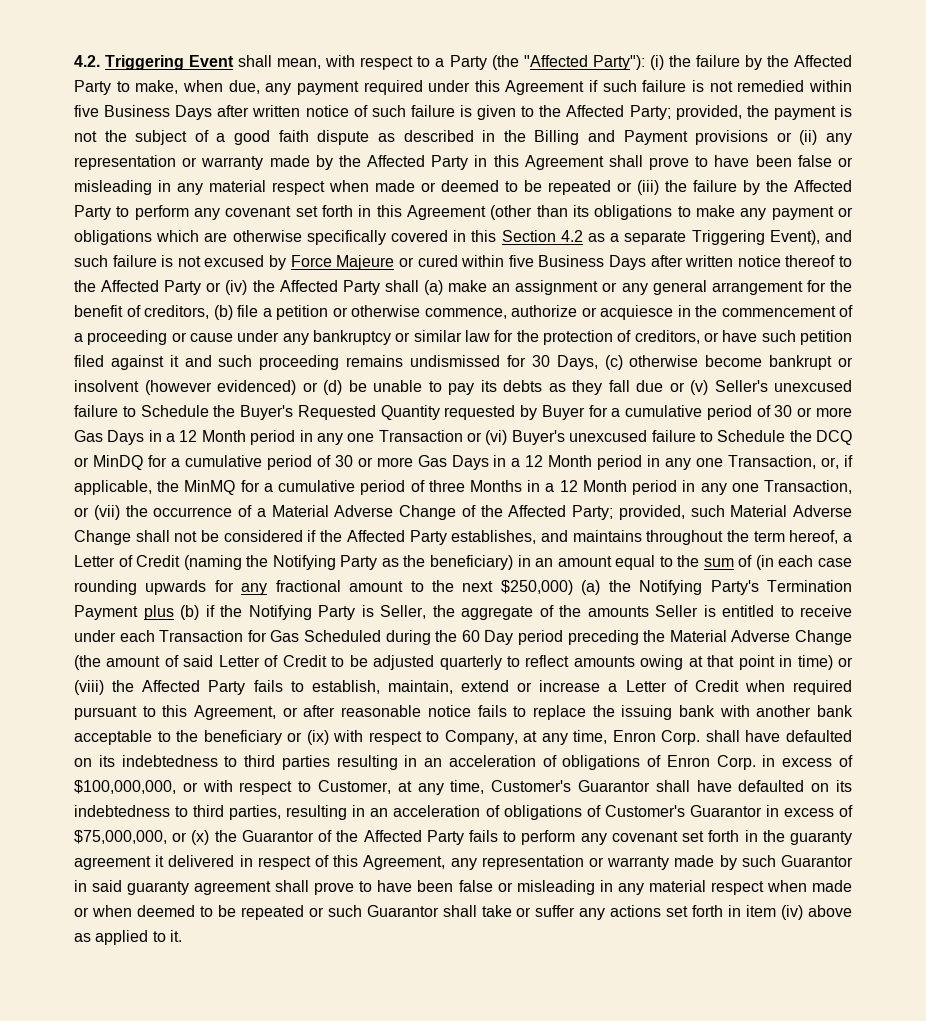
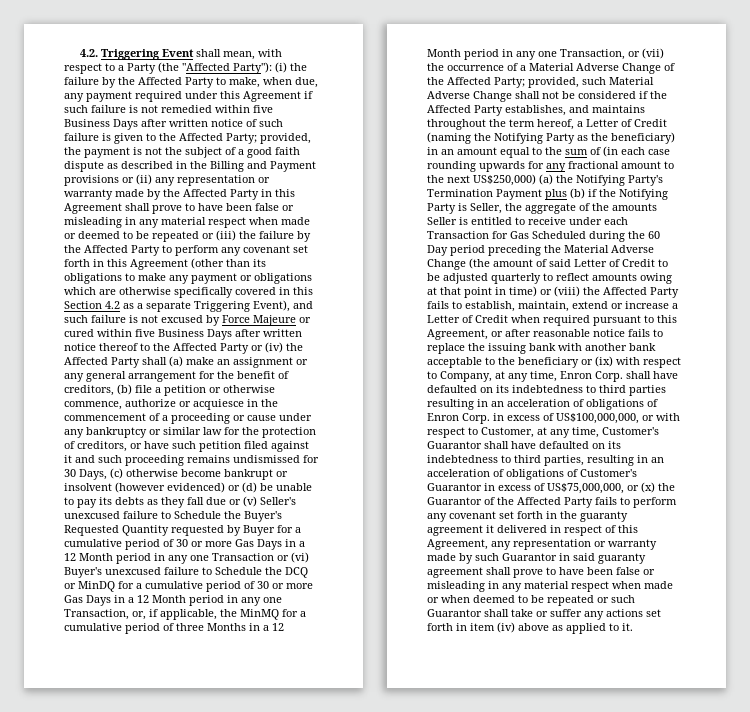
- provided, such Material Adverse Change shall not be considered if the Affected Party establishes, and maintains throughout the term hereof, a Letter of Credit (naming the Notifying Party as the beneficiary) in an amount equal to the sum of (in each case rounding upwards for any fractional amount to the next $250,000) (a) the Notifying Party's Termination Payment plus (b) if the Notifying Party is Seller, the aggregate of the amounts Seller is entitled to receive under each Transaction for Gas Scheduled during the 60 Day period preceding the Material Adverse Change (the amount of said Letter of Credit to be adjusted quarterly to reflect amounts owing at that point in time) or (viii) the Affected Party fails to establish, maintain, extend or increase a Letter of Credit when required pursuant to this Agreement, or after reasonable notice fails to replace the issuing bank with another bank acceptable to the beneficiary or (ix) with respect to Company, at any time, Enron Corp. shall have defaulted on its indebtedness to third parties resulting in an acceleration of obligations of Enron Corp. in excess of $100,000,000, or with respect to Customer, at any time, Customer's Guarantor shall have defaulted on its indebtedness to third parties, resulting in an acceleration of obligations of Customer's Guarantor in excess of $75,000,000, or (x) the Guarantor of the Affected Party fails to perform any covenant set forth in the guaranty agreement it delivered in respect of this Agreement, any representation or warranty made by such Guarantor in said guaranty agreement shall prove to have been false or misleading in any material respect when made or when deemed to be repeated or such Guarantor shall take or suffer any actions set forth in item (iv) above as applied to it.
+ provided, such Material Adverse Change shall not be considered if the Affected Party establishes, and maintains throughout the term hereof, a Letter of Credit (naming the Notifying Party as the beneficiary) in an amount equal to the sum of (in each case rounding upwards for any fractional amount to the next US$250,000) (a) the Notifying Party's Termination Payment plus (b) if the Notifying Party is Seller, the aggregate of the amounts Seller is entitled to receive under each Transaction for Gas Scheduled during the 60 Day period preceding the Material Adverse Change (the amount of said Letter of Credit to be adjusted quarterly to reflect amounts owing at that point in time) or (viii) the Affected Party fails to establish, maintain, extend or increase a Letter of Credit when required pursuant to this Agreement, or after reasonable notice fails to replace the issuing bank with another bank acceptable to the beneficiary or (ix) with respect to Company, at any time, Enron Corp. shall have defaulted on its indebtedness to third parties resulting in an acceleration of obligations of Enron Corp. in excess of US$100,000,000, or with respect to Customer, at any time, Customer's Guarantor shall have defaulted on its indebtedness to third parties, resulting in an acceleration of obligations of Customer's Guarantor in excess of US$75,000,000, or (x) the Guarantor of the Affected Party fails to perform any covenant set forth in the guaranty agreement it delivered in respect of this Agreement, any representation or warranty made by such Guarantor in said guaranty agreement shall prove to have been false or misleading in any material respect when made or when deemed to be repeated or such Guarantor shall take or suffer any actions set forth in item (iv) above as applied to it.

